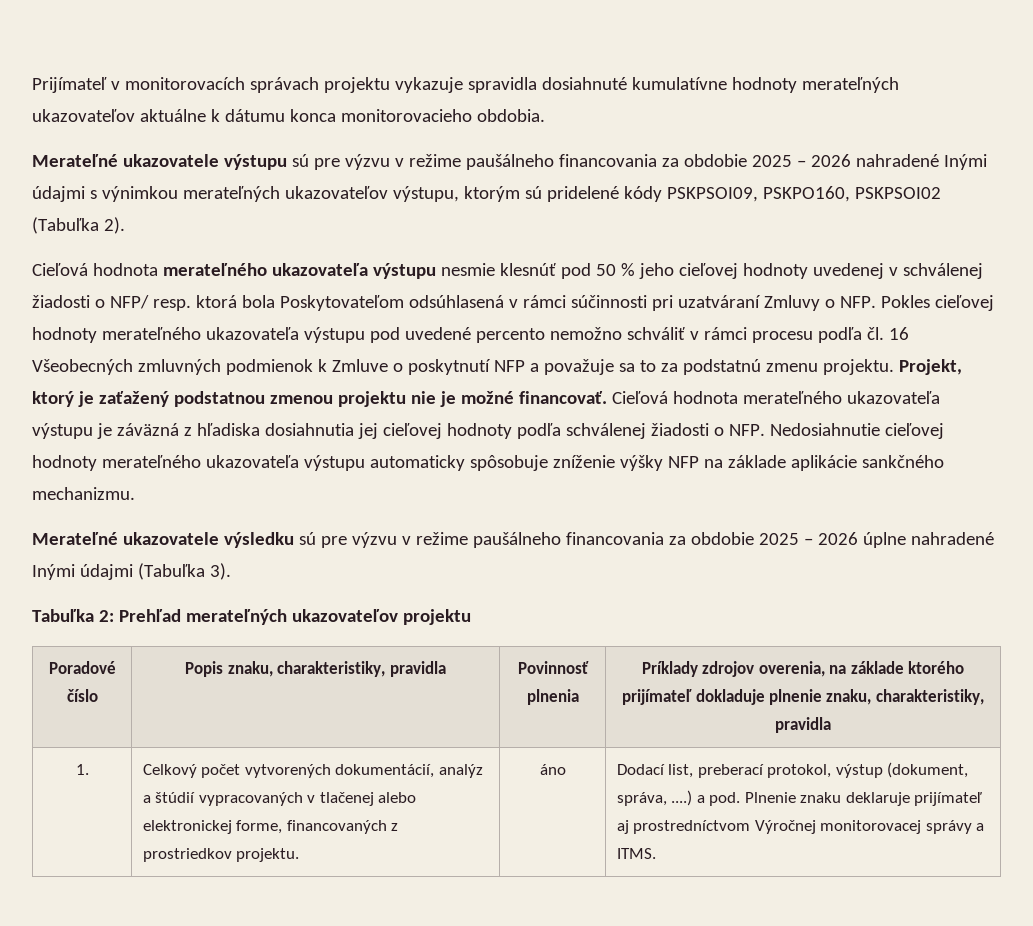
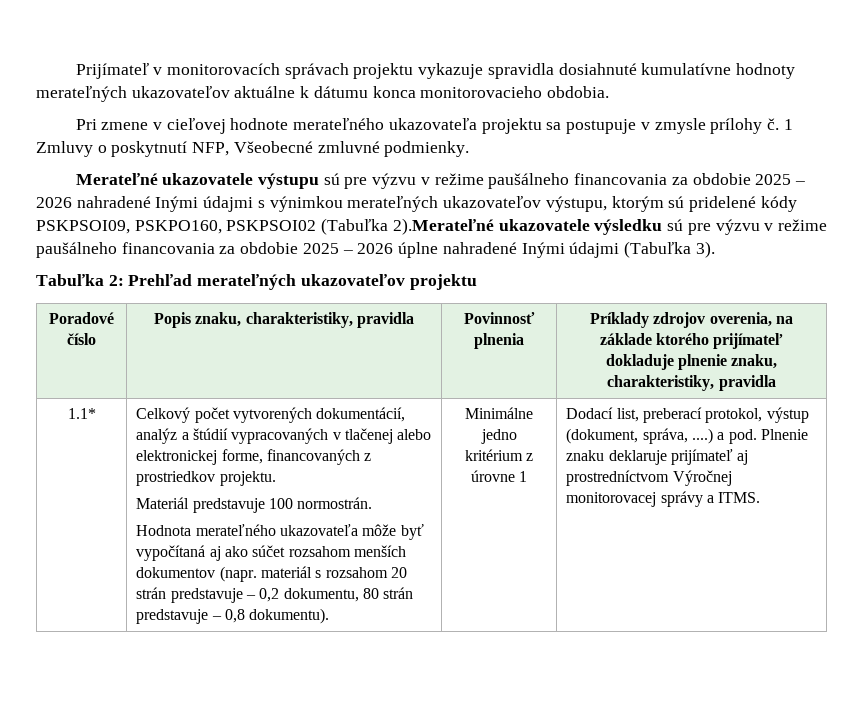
+ Pri zmene v cieľovej hodnote merateľného ukazovateľa projektu sa postupuje v zmysle prílohy č. 1 Zmluvy o poskytnutí NFP, Všeobecné zmluvné podmienky.
- Merateľné ukazovatele výstupu sú pre výzvu v režime paušálneho financovania za obdobie 2025 – 2026 nahradené Inými údajmi s výnimkou merateľných ukazovateľov výstupu, ktorým sú pridelené kódy PSKPSOI09, PSKPO160, PSKPSOI02 (Tabuľka 2).
- Cieľová hodnota merateľného ukazovateľa výstupu nesmie klesnúť pod 50 % jeho cieľovej hodnoty uvedenej v schválenej žiadosti o NFP/ resp. ktorá bola Poskytovateľom odsúhlasená v rámci súčinnosti pri uzatváraní Zmluvy o NFP. Pokles cieľovej hodnoty merateľného ukazovateľa výstupu pod uvedené percento nemožno schváliť v rámci procesu podľa čl. 16 Všeobecných zmluvných podmienok k Zmluve o poskytnutí NFP a považuje sa to za podstatnú zmenu projektu. Projekt, ktorý je zaťažený podstatnou zmenou projektu nie je možné financovať. Cieľová hodnota merateľného ukazovateľa výstupu je záväzná z hľadiska dosiahnutia jej cieľovej hodnoty podľa schválenej žiadosti o NFP. Nedosiahnutie cieľovej hodnoty merateľného ukazovateľa výstupu automaticky spôsobuje zníženie výšky NFP na základe aplikácie sankčného mechanizmu.
- Merateľné ukazovatele výsledku sú pre výzvu v režime paušálneho financovania za obdobie 2025 – 2026 úplne nahradené Inými údajmi (Tabuľka 3).
+ Merateľné ukazovatele výstupu sú pre výzvu v režime paušálneho financovania za obdobie 2025 – 2026 nahradené Inými údajmi s výnimkou merateľných ukazovateľov výstupu, ktorým sú pridelené kódy PSKPSOI09, PSKPO160, PSKPSOI02 (Tabuľka 2).Merateľné ukazovatele výsledku sú pre výzvu v režime paušálneho financovania za obdobie 2025 – 2026 úplne nahradené Inými údajmi (Tabuľka 3).
- 1.
+ 1.1*
- áno
+ Materiál predstavuje 100 normostrán.
+ Hodnota merateľného ukazovateľa môže byť vypočítaná aj ako súčet rozsahom menších dokumentov (napr. materiál s rozsahom 20 strán predstavuje – 0,2 dokumentu, 80 strán predstavuje – 0,8 dokumentu). | Minimálne jedno kritérium z úrovne 1

